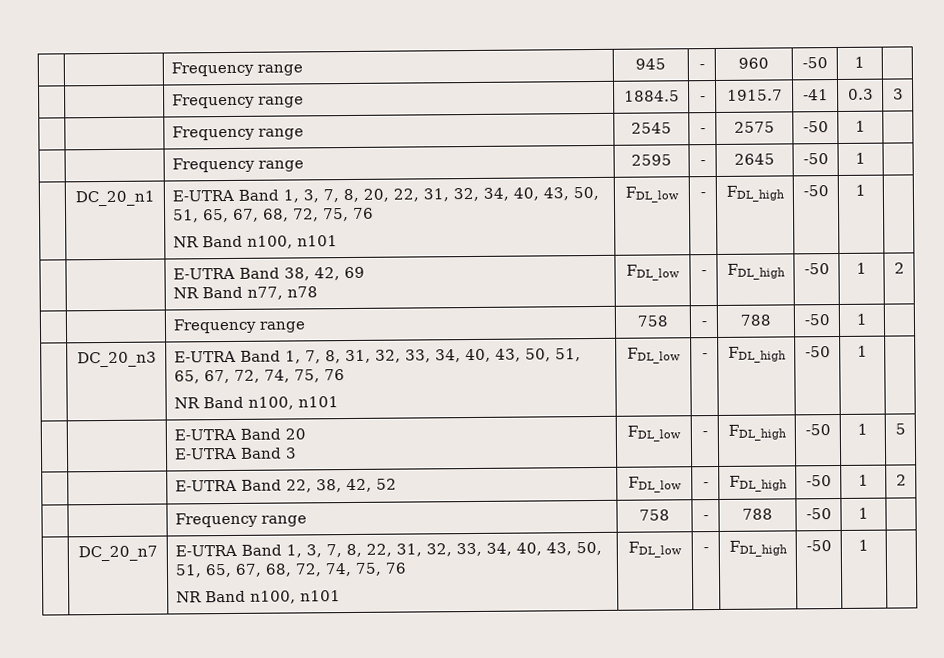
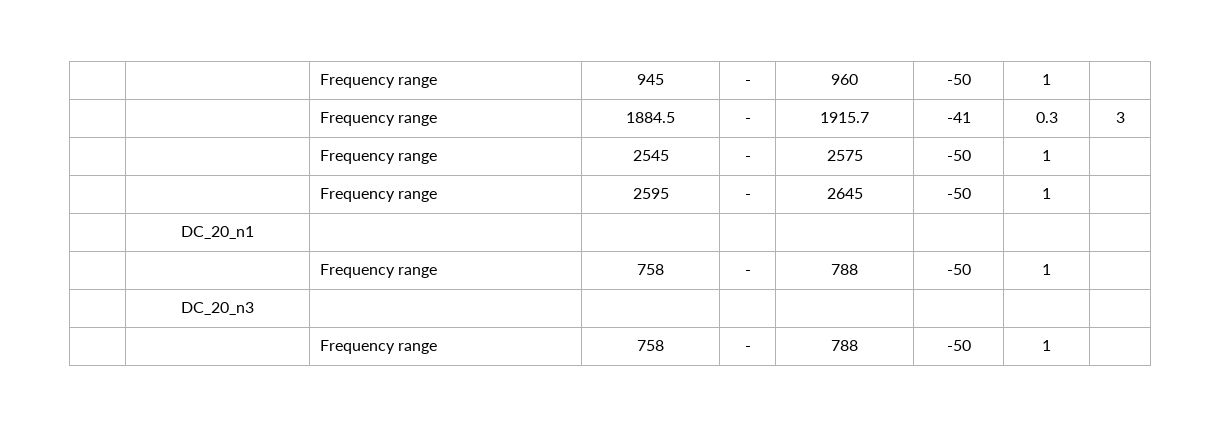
- | DC_20_n1 | E-UTRA Band 1, 3, 7, 8, 20, 22, 31, 32, 34, 40, 43, 50, 51, 65, 67, 68, 72, 75, 76
- NR Band n100, n101 | FDL_low | - | FDL_high | -50 | 1 |
- | | E-UTRA Band 38, 42, 69
- NR Band n77, n78 | FDL_low | - | FDL_high | -50 | 1 | 2
+ | DC_20_n1 | | | | | | |
- | DC_20_n3 | E-UTRA Band 1, 7, 8, 31, 32, 33, 34, 40, 43, 50, 51, 65, 67, 72, 74, 75, 76
- NR Band n100, n101 | FDL_low | - | FDL_high | -50 | 1 |
- | | E-UTRA Band 20
- E-UTRA Band 3 | FDL_low | - | FDL_high | -50 | 1 | 5
- | | E-UTRA Band 22, 38, 42, 52 | FDL_low | - | FDL_high | -50 | 1 | 2
+ | DC_20_n3 | | | | | | |
  | | Frequency range | 758 | - | 788 | -50 | 1 |
- | DC_20_n7 | E-UTRA Band 1, 3, 7, 8, 22, 31, 32, 33, 34, 40, 43, 50, 51, 65, 67, 68, 72, 74, 75, 76
- NR Band n100, n101 | FDL_low | - | FDL_high | -50 | 1 |

